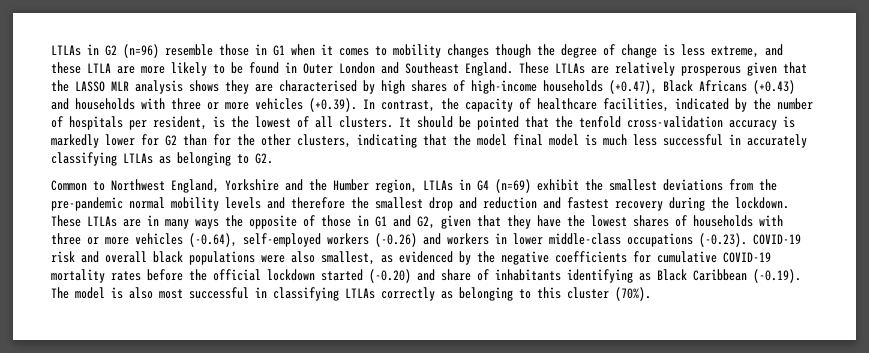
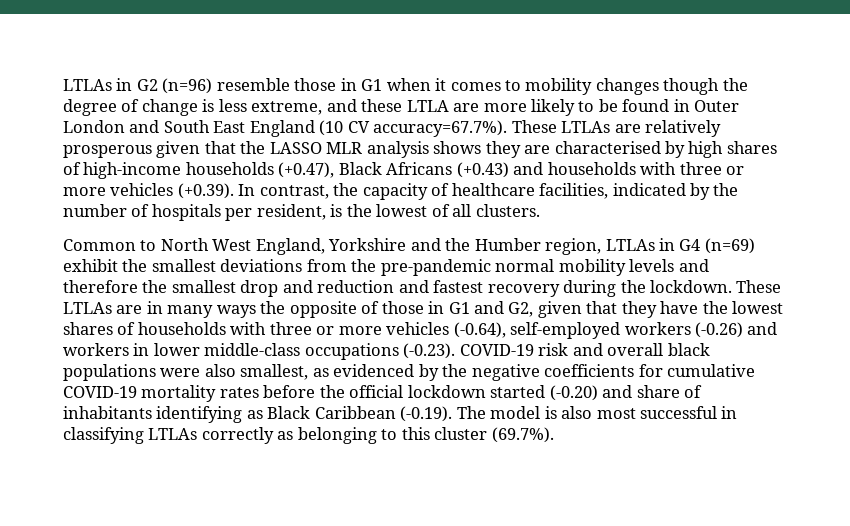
- LTLAs in G2 (n=96) resemble those in G1 when it comes to mobility changes though the degree of change is less extreme, and these LTLA are more likely to be found in Outer London and Southeast England. These LTLAs are relatively prosperous given that the LASSO MLR analysis shows they are characterised by high shares of high-income households (+0.47), Black Africans (+0.43) and households with three or more vehicles (+0.39). In contrast, the capacity of healthcare facilities, indicated by the number of hospitals per resident, is the lowest of all clusters. It should be pointed that the tenfold cross-validation accuracy is markedly lower for G2 than for the other clusters, indicating that the model final model is much less successful in accurately classifying LTLAs as belonging to G2.
+ LTLAs in G2 (n=96) resemble those in G1 when it comes to mobility changes though the degree of change is less extreme, and these LTLA are more likely to be found in Outer London and South East England (10 CV accuracy=67.7%). These LTLAs are relatively prosperous given that the LASSO MLR analysis shows they are characterised by high shares of high-income households (+0.47), Black Africans (+0.43) and households with three or more vehicles (+0.39). In contrast, the capacity of healthcare facilities, indicated by the number of hospitals per resident, is the lowest of all clusters.
- Common to Northwest England, Yorkshire and the Humber region, LTLAs in G4 (n=69) exhibit the smallest deviations from the pre-pandemic normal mobility levels and therefore the smallest drop and reduction and fastest recovery during the lockdown.
+ Common to North West England, Yorkshire and the Humber region, LTLAs in G4 (n=69) exhibit the smallest deviations from the pre-pandemic normal mobility levels and therefore the smallest drop and reduction and fastest recovery during the lockdown.
- These LTLAs are in many ways the opposite of those in G1 and G2, given that they have the lowest shares of households with three or more vehicles (-0.64), self-employed workers (-0.26) and workers in lower middle-class occupations (-0.23). COVID-19 risk and overall black populations were also smallest, as evidenced by the negative coefficients for cumulative COVID-19 mortality rates before the official lockdown started (-0.20) and share of inhabitants identifying as Black Caribbean (-0.19). The model is also most successful in classifying LTLAs correctly as belonging to this cluster (70%).
+ These LTLAs are in many ways the opposite of those in G1 and G2, given that they have the lowest shares of households with three or more vehicles (-0.64), self-employed workers (-0.26) and workers in lower middle-class occupations (-0.23). COVID-19 risk and overall black populations were also smallest, as evidenced by the negative coefficients for cumulative COVID-19 mortality rates before the official lockdown started (-0.20) and share of inhabitants identifying as Black Caribbean (-0.19). The model is also most successful in classifying LTLAs correctly as belonging to this cluster (69.7%).

